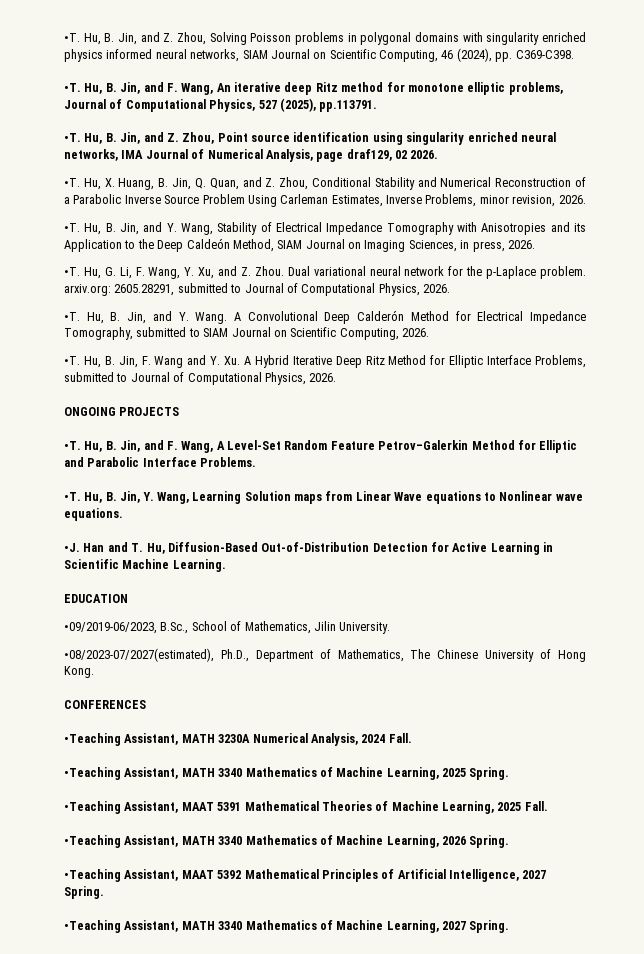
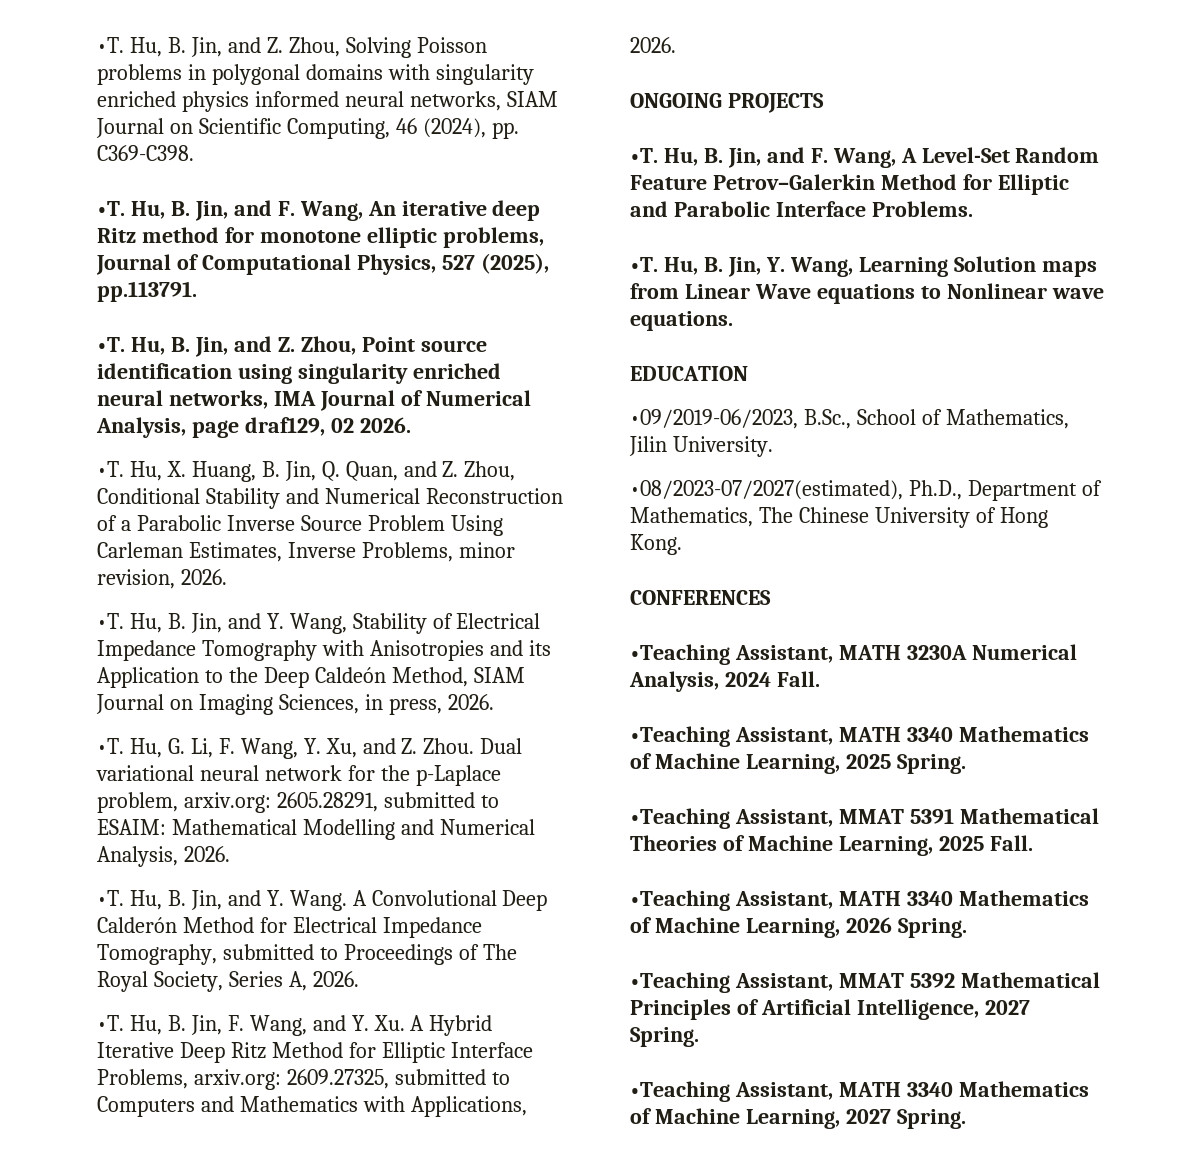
- Dual variational neural network for the p-Laplace problem. arxiv.org: 2605.28291, submitted to Journal of Computational Physics, 2026.
+ Dual variational neural network for the p-Laplace problem, arxiv.org: 2605.28291, submitted to ESAIM: Mathematical Modelling and Numerical Analysis, 2026.
- A Convolutional Deep Calderón Method for Electrical Impedance Tomography, submitted to SIAM Journal on Scientific Computing, 2026.
+ A Convolutional Deep Calderón Method for Electrical Impedance Tomography, submitted to Proceedings of The Royal Society, Series A, 2026.
- Hu, B. Jin, F. Wang and Y. Xu. A Hybrid Iterative Deep Ritz Method for Elliptic Interface Problems, submitted to Journal of Computational Physics, 2026.
+ Hu, B. Jin, F. Wang, and Y. Xu. A Hybrid Iterative Deep Ritz Method for Elliptic Interface Problems, arxiv.org: 2609.27325, submitted to Computers and Mathematics with Applications, 2026.
- •J. Han and T. Hu, Diffusion-Based Out-of-Distribution Detection for Active Learning in Scientific Machine Learning.
- •Teaching Assistant, MAAT 5391 Mathematical Theories of Machine Learning, 2025 Fall.
+ •Teaching Assistant, MMAT 5391 Mathematical Theories of Machine Learning, 2025 Fall.
- •Teaching Assistant, MAAT 5392 Mathematical Principles of Artificial Intelligence, 2027 Spring.
+ •Teaching Assistant, MMAT 5392 Mathematical Principles of Artificial Intelligence, 2027 Spring.

